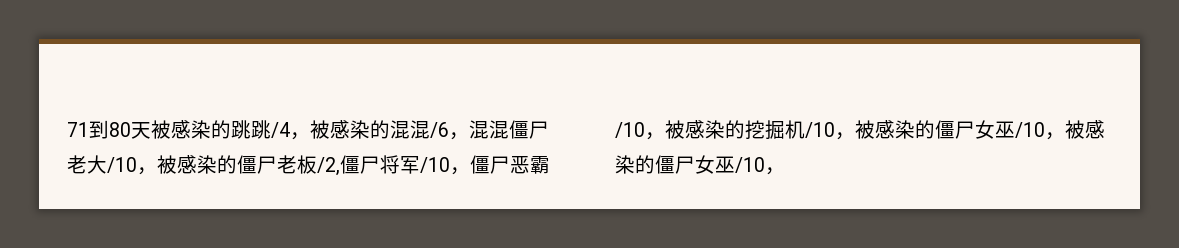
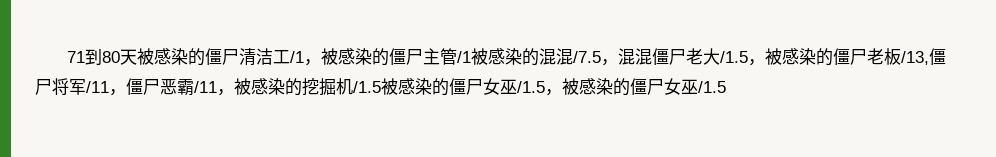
- 71到80天被感染的跳跳/4，被感染的混混/6，混混僵尸老大/10，被感染的僵尸老板/2,僵尸将军/10，僵尸恶霸/10，被感染的挖掘机/10，被感染的僵尸女巫/10，被感染的僵尸女巫/10，
+ 71到80天被感染的僵尸清洁工/1，被感染的僵尸主管/1被感染的混混/7.5，混混僵尸老大/1.5，被感染的僵尸老板/13,僵尸将军/11，僵尸恶霸/11，被感染的挖掘机/1.5被感染的僵尸女巫/1.5，被感染的僵尸女巫/1.5

